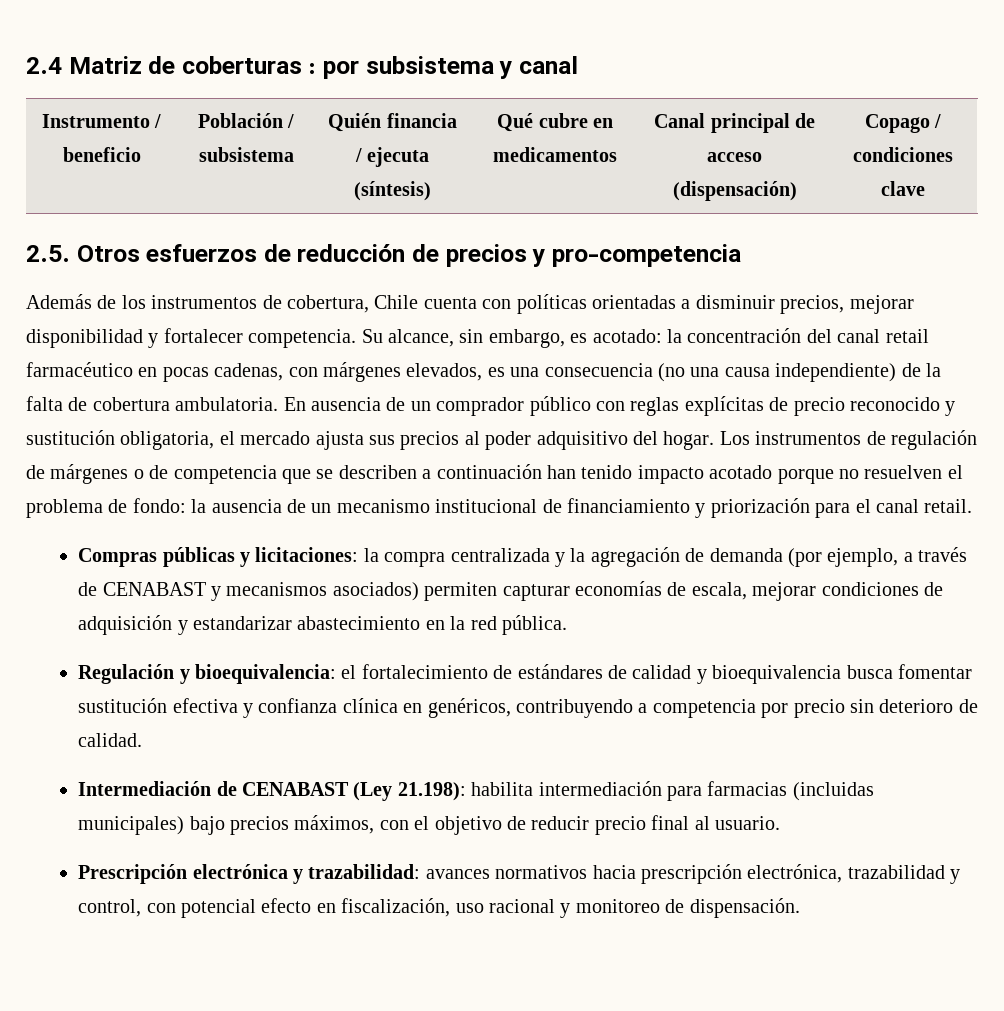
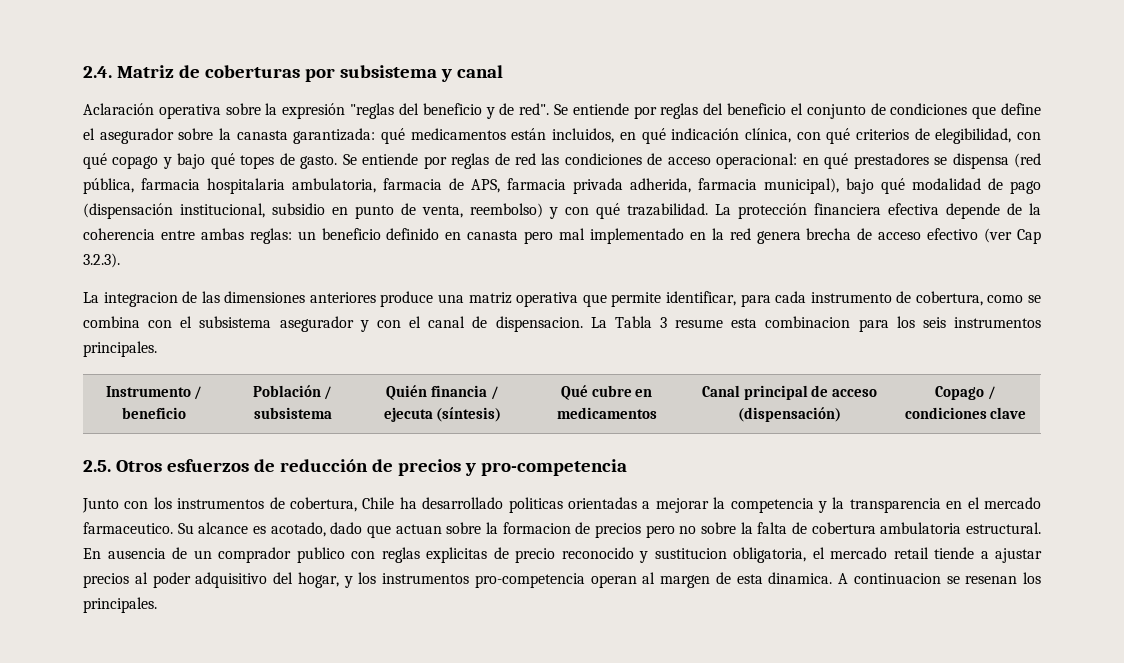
- 2.4 Matriz de coberturas : por subsistema y canal
+ 2.4. Matriz de coberturas por subsistema y canal
+ Aclaración operativa sobre la expresión "reglas del beneficio y de red". Se entiende por reglas del beneficio el conjunto de condiciones que define el asegurador sobre la canasta garantizada: qué medicamentos están incluidos, en qué indicación clínica, con qué criterios de elegibilidad, con qué copago y bajo qué topes de gasto. Se entiende por reglas de red las condiciones de acceso operacional: en qué prestadores se dispensa (red pública, farmacia hospitalaria ambulatoria, farmacia de APS, farmacia privada adherida, farmacia municipal), bajo qué modalidad de pago (dispensación institucional, subsidio en punto de venta, reembolso) y con qué trazabilidad. La protección financiera efectiva depende de la coherencia entre ambas reglas: un beneficio definido en canasta pero mal implementado en la red genera brecha de acceso efectivo (ver Cap 3.2.3).
+ La integracion de las dimensiones anteriores produce una matriz operativa que permite identificar, para cada instrumento de cobertura, como se combina con el subsistema asegurador y con el canal de dispensacion. La Tabla 3 resume esta combinacion para los seis instrumentos principales.
- Además de los instrumentos de cobertura, Chile cuenta con políticas orientadas a disminuir precios, mejorar disponibilidad y fortalecer competencia. Su alcance, sin embargo, es acotado: la concentración del canal retail farmacéutico en pocas cadenas, con márgenes elevados, es una consecuencia (no una causa independiente) de la falta de cobertura ambulatoria.
+ Junto con los instrumentos de cobertura, Chile ha desarrollado politicas orientadas a mejorar la competencia y la transparencia en el mercado farmaceutico. Su alcance es acotado, dado que actuan sobre la formacion de precios pero no sobre la falta de cobertura ambulatoria estructural.
- En ausencia de un comprador público con reglas explícitas de precio reconocido y sustitución obligatoria, el mercado ajusta sus precios al poder adquisitivo del hogar. Los instrumentos de regulación de márgenes o de competencia que se describen a continuación han tenido impacto acotado porque no resuelven el problema de fondo: la ausencia de un mecanismo institucional de financiamiento y priorización para el canal retail.
- Compras públicas y licitaciones: la compra centralizada y la agregación de demanda (por ejemplo, a través de CENABAST y mecanismos asociados) permiten capturar economías de escala, mejorar condiciones de adquisición y estandarizar abastecimiento en la red pública.
- Regulación y bioequivalencia: el fortalecimiento de estándares de calidad y bioequivalencia busca fomentar sustitución efectiva y confianza clínica en genéricos, contribuyendo a competencia por precio sin deterioro de calidad.
- Intermediación de CENABAST (Ley 21.198): habilita intermediación para farmacias (incluidas municipales) bajo precios máximos, con el objetivo de reducir precio final al usuario.
- Prescripción electrónica y trazabilidad: avances normativos hacia prescripción electrónica, trazabilidad y control, con potencial efecto en fiscalización, uso racional y monitoreo de dispensación.
+ En ausencia de un comprador publico con reglas explicitas de precio reconocido y sustitucion obligatoria, el mercado retail tiende a ajustar precios al poder adquisitivo del hogar, y los instrumentos pro-competencia operan al margen de esta dinamica. A continuacion se resenan los principales.

